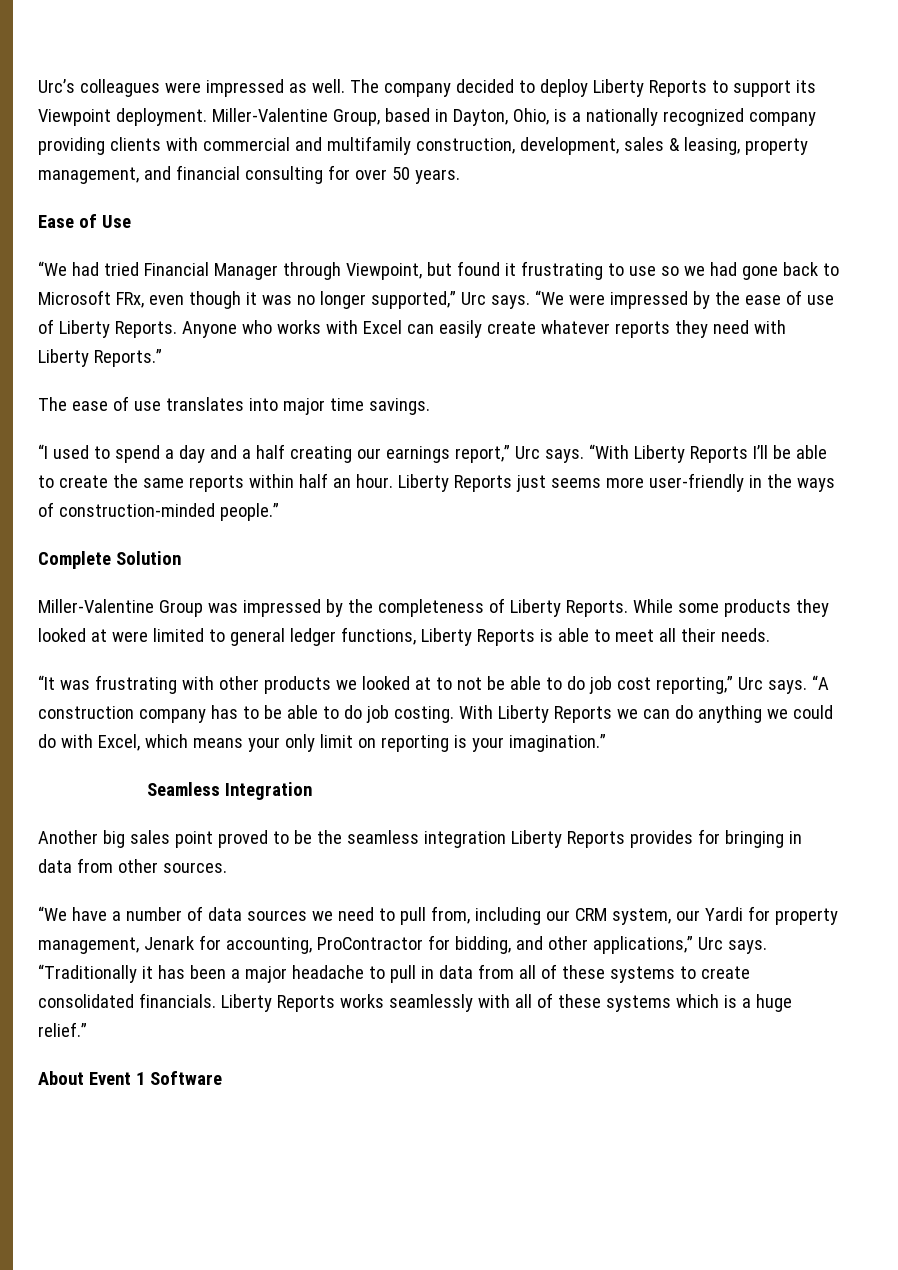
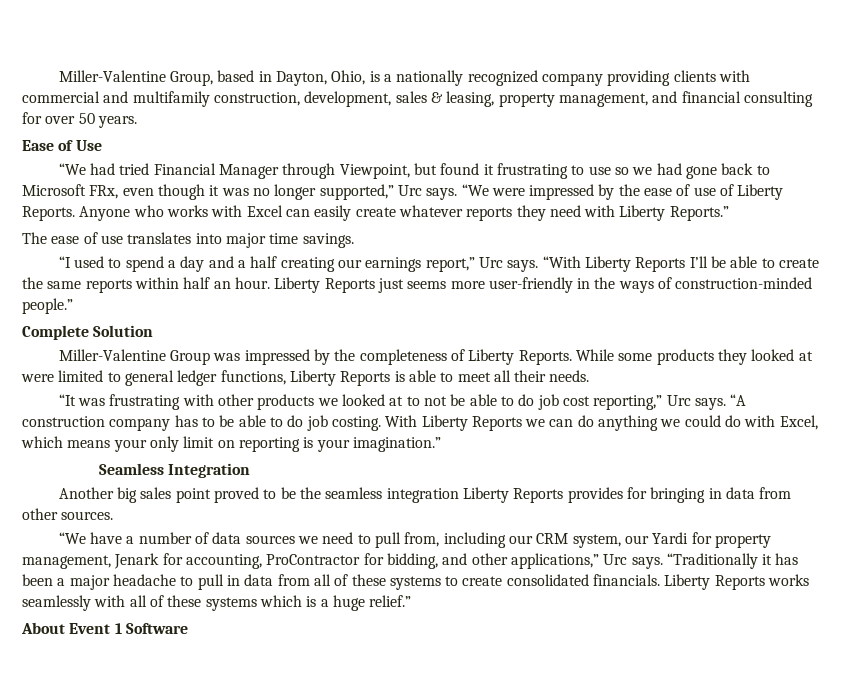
- Urc’s colleagues were impressed as well. The company decided to deploy Liberty Reports to support its Viewpoint deployment.

